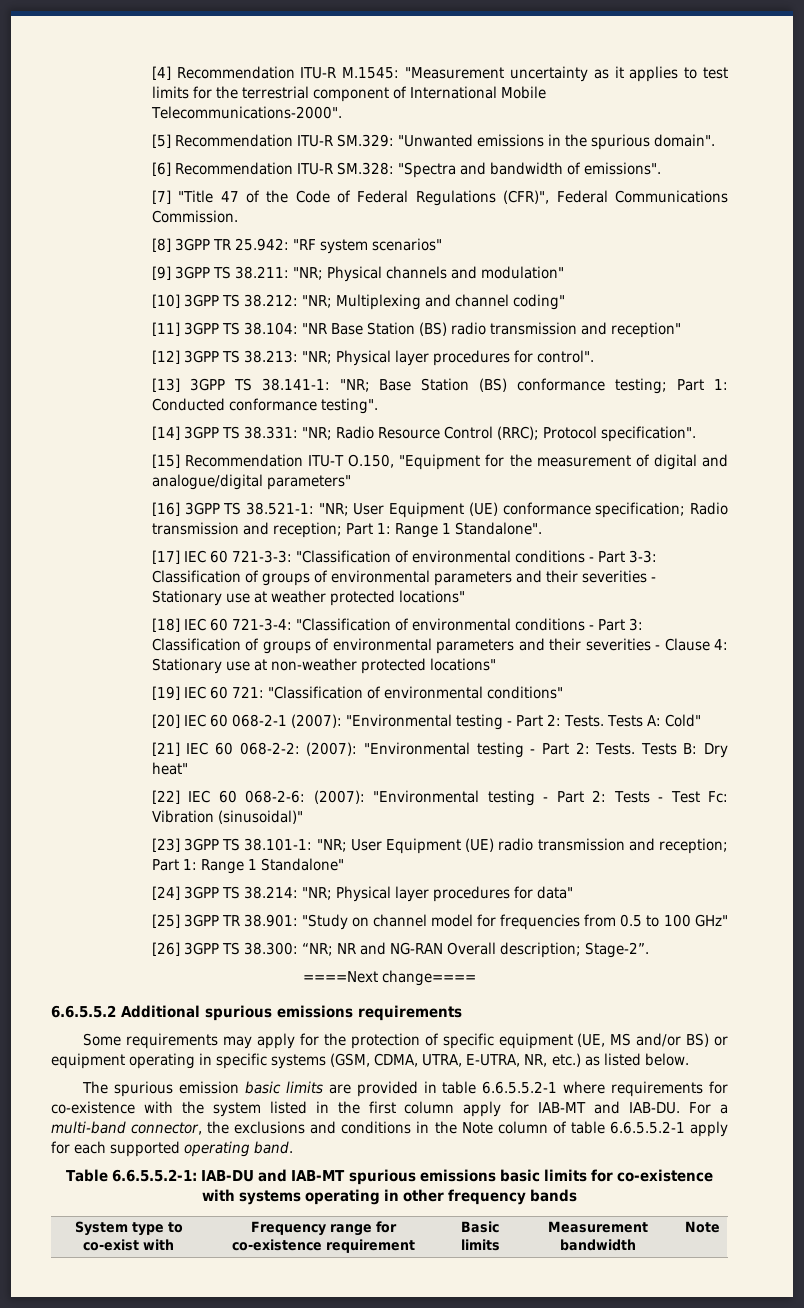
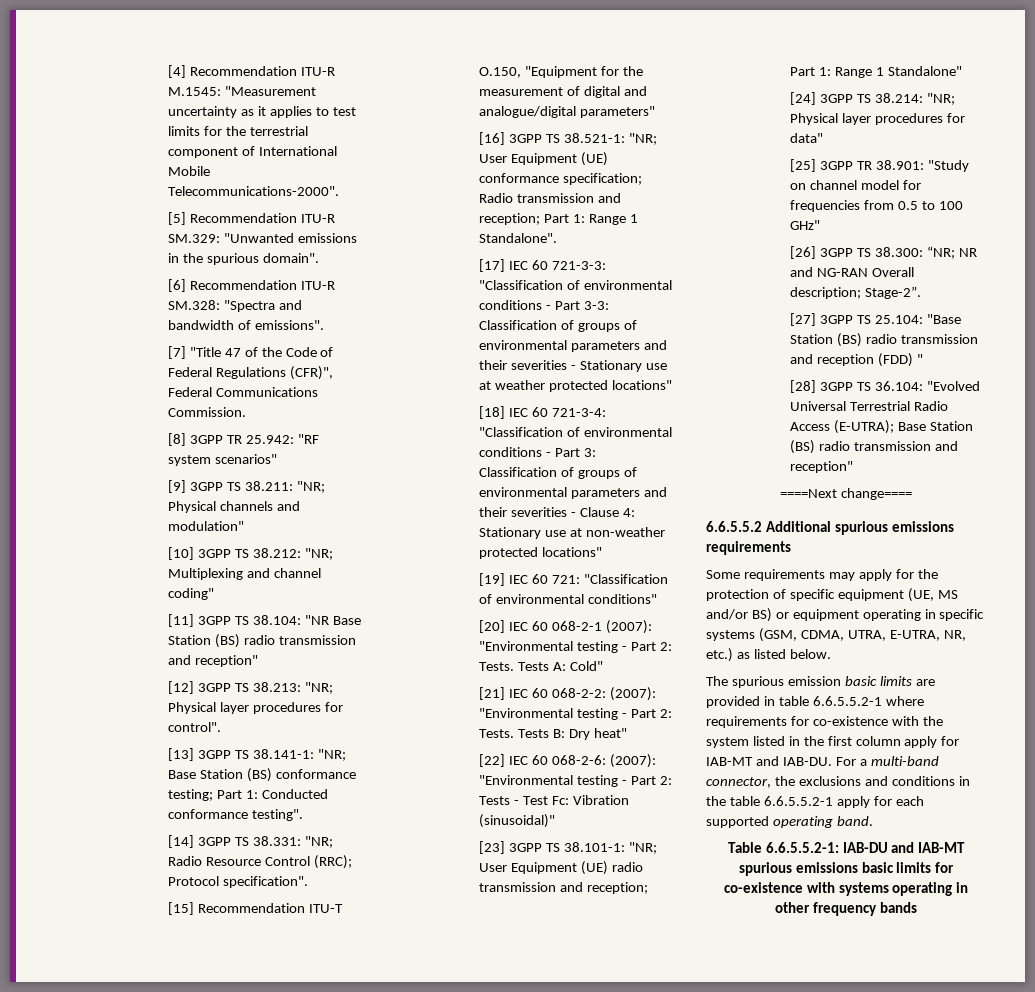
+ [27] 3GPP TS 25.104: "Base Station (BS) radio transmission and reception (FDD) "
+ [28] 3GPP TS 36.104: "Evolved Universal Terrestrial Radio Access (E-UTRA); Base Station (BS) radio transmission and reception"
- For a multi-band connector, the exclusions and conditions in the Note column of table 6.6.5.5.2-1 apply for each supported operating band.
+ For a multi-band connector, the exclusions and conditions in the table 6.6.5.5.2-1 apply for each supported operating band.
- System type to co-exist with | Frequency range for co-existence requirement | Basic limits | Measurement bandwidth | Note

